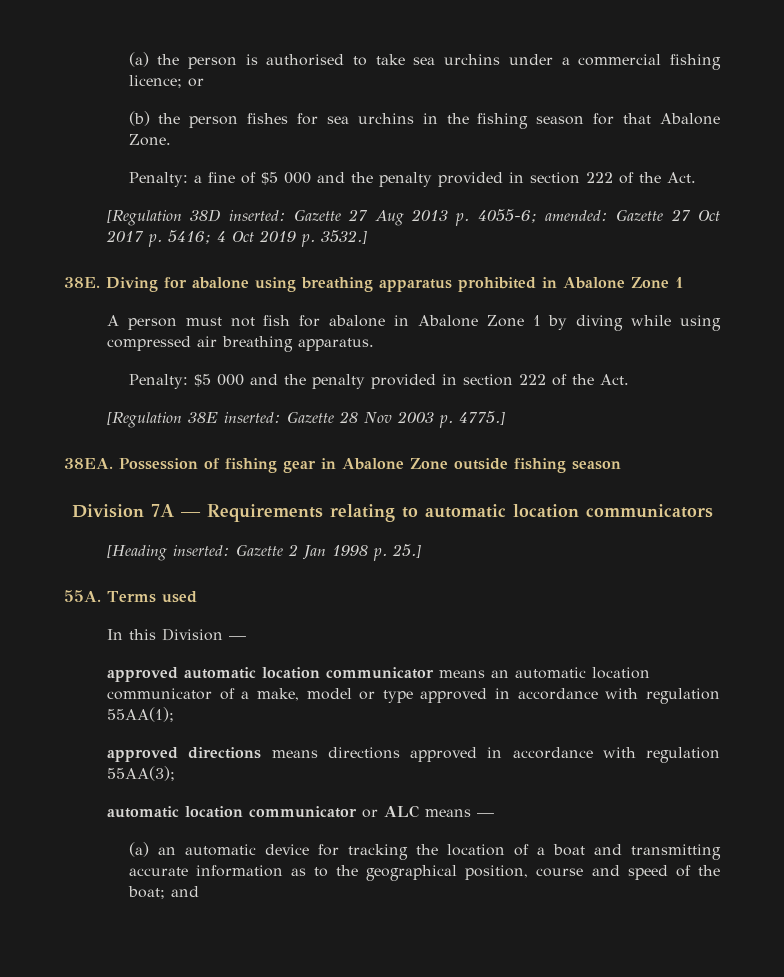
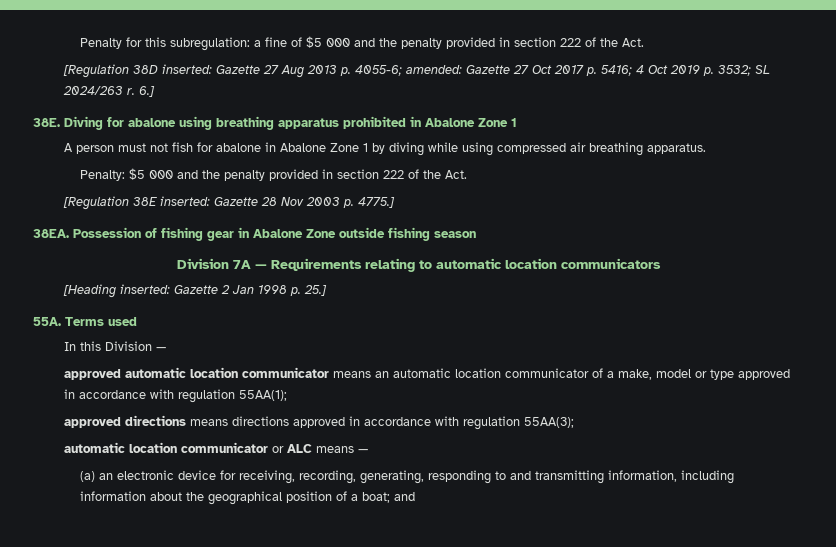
- (a) the person is authorised to take sea urchins under a commercial fishing licence; or
- (b) the person fishes for sea urchins in the fishing season for that Abalone Zone.
- Penalty: a fine of $5 000 and the penalty provided in section 222 of the Act.
+ Penalty for this subregulation: a fine of $5 000 and the penalty provided in section 222 of the Act.
- [Regulation 38D inserted: Gazette 27 Aug 2013 p. 4055-6; amended: Gazette 27 Oct 2017 p. 5416; 4 Oct 2019 p. 3532.]
+ [Regulation 38D inserted: Gazette 27 Aug 2013 p. 4055-6; amended: Gazette 27 Oct 2017 p. 5416; 4 Oct 2019 p. 3532; SL 2024/263 r. 6.]
- (a) an automatic device for tracking the location of a boat and transmitting accurate information as to the geographical position, course and speed of the boat; and
+ (a) an electronic device for receiving, recording, generating, responding to and transmitting information, including information about the geographical position of a boat; and

